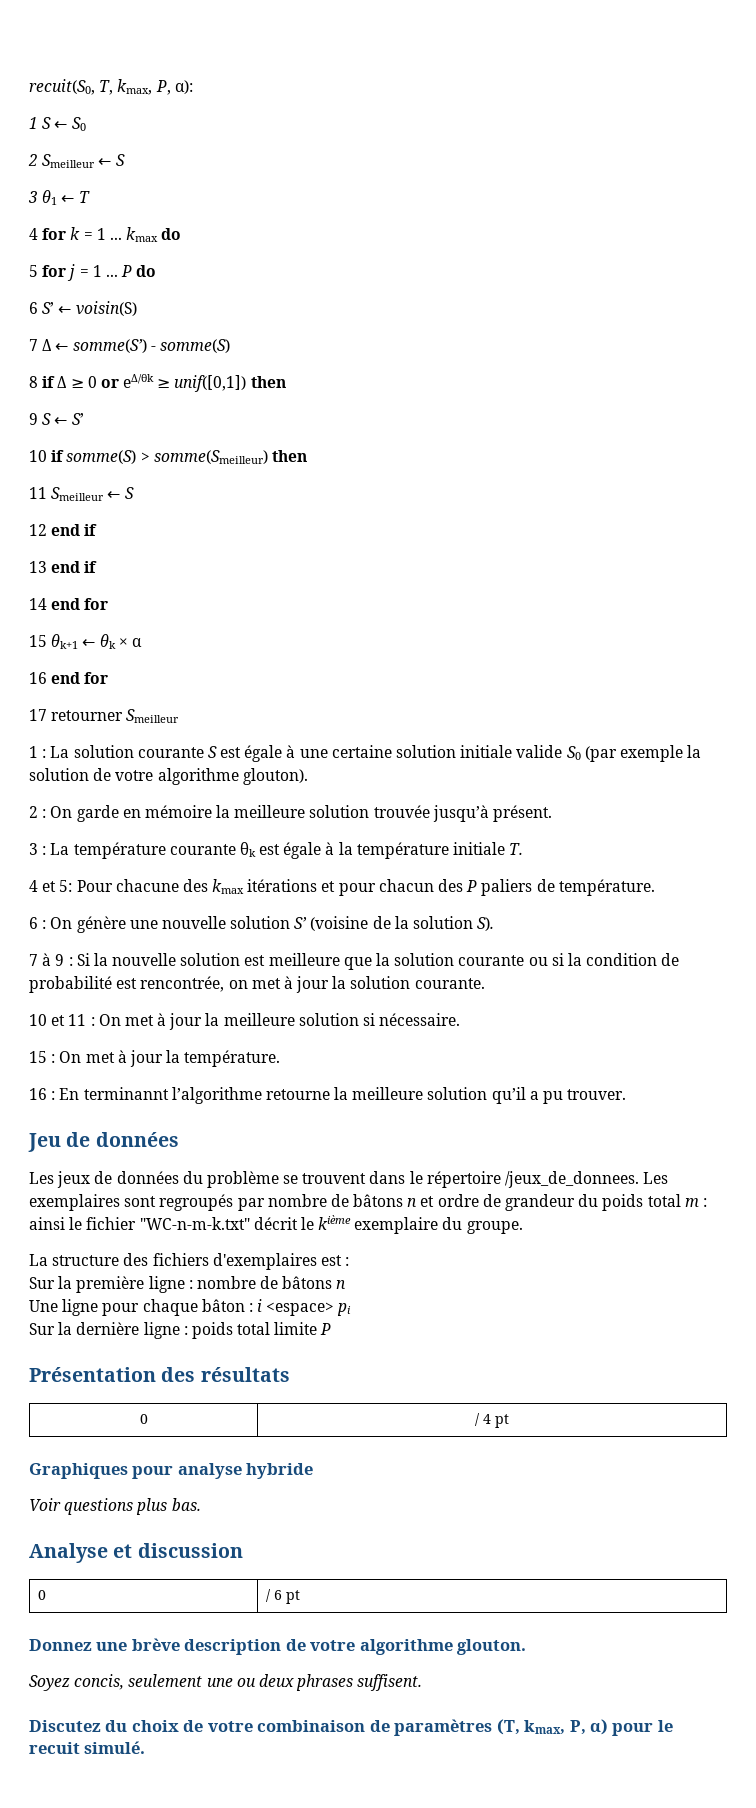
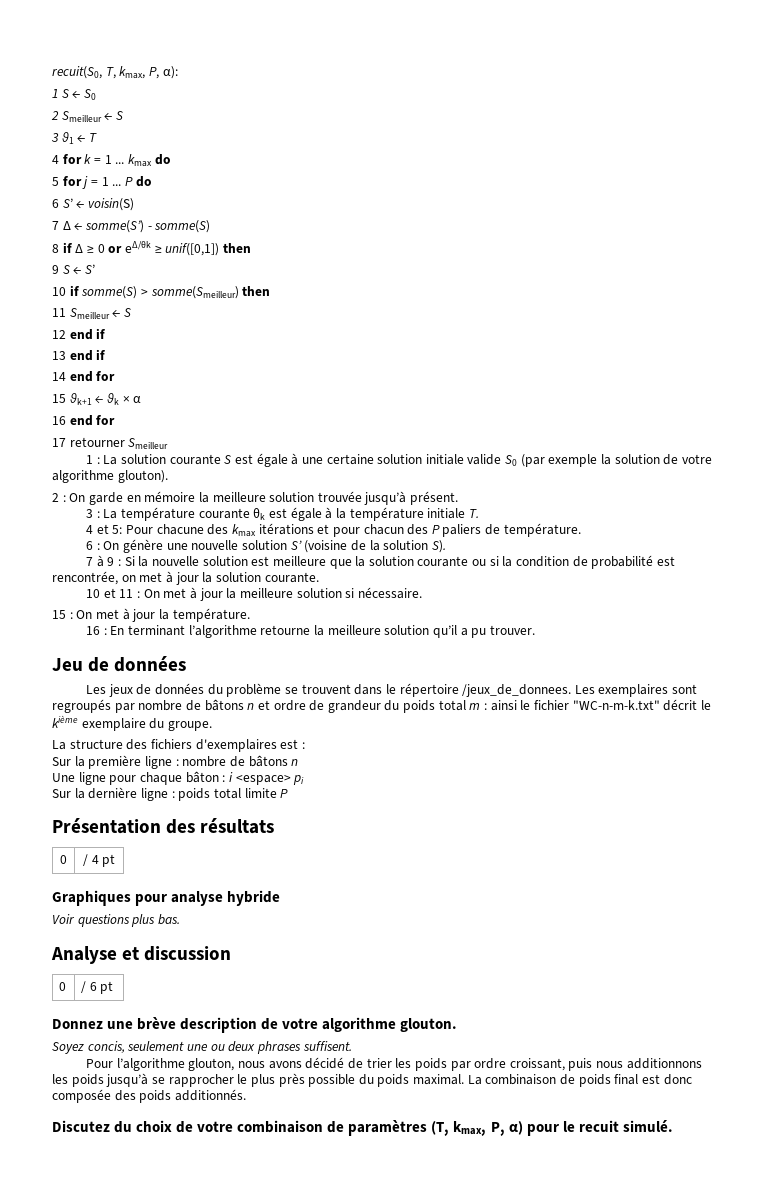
- 16 : En terminannt l’algorithme retourne la meilleure solution qu’il a pu trouver.
+ 16 : En terminant l’algorithme retourne la meilleure solution qu’il a pu trouver.
+ Pour l’algorithme glouton, nous avons décidé de trier les poids par ordre croissant, puis nous additionnons les poids jusqu’à se rapprocher le plus près possible du poids maximal. La combinaison de poids final est donc composée des poids additionnés.

